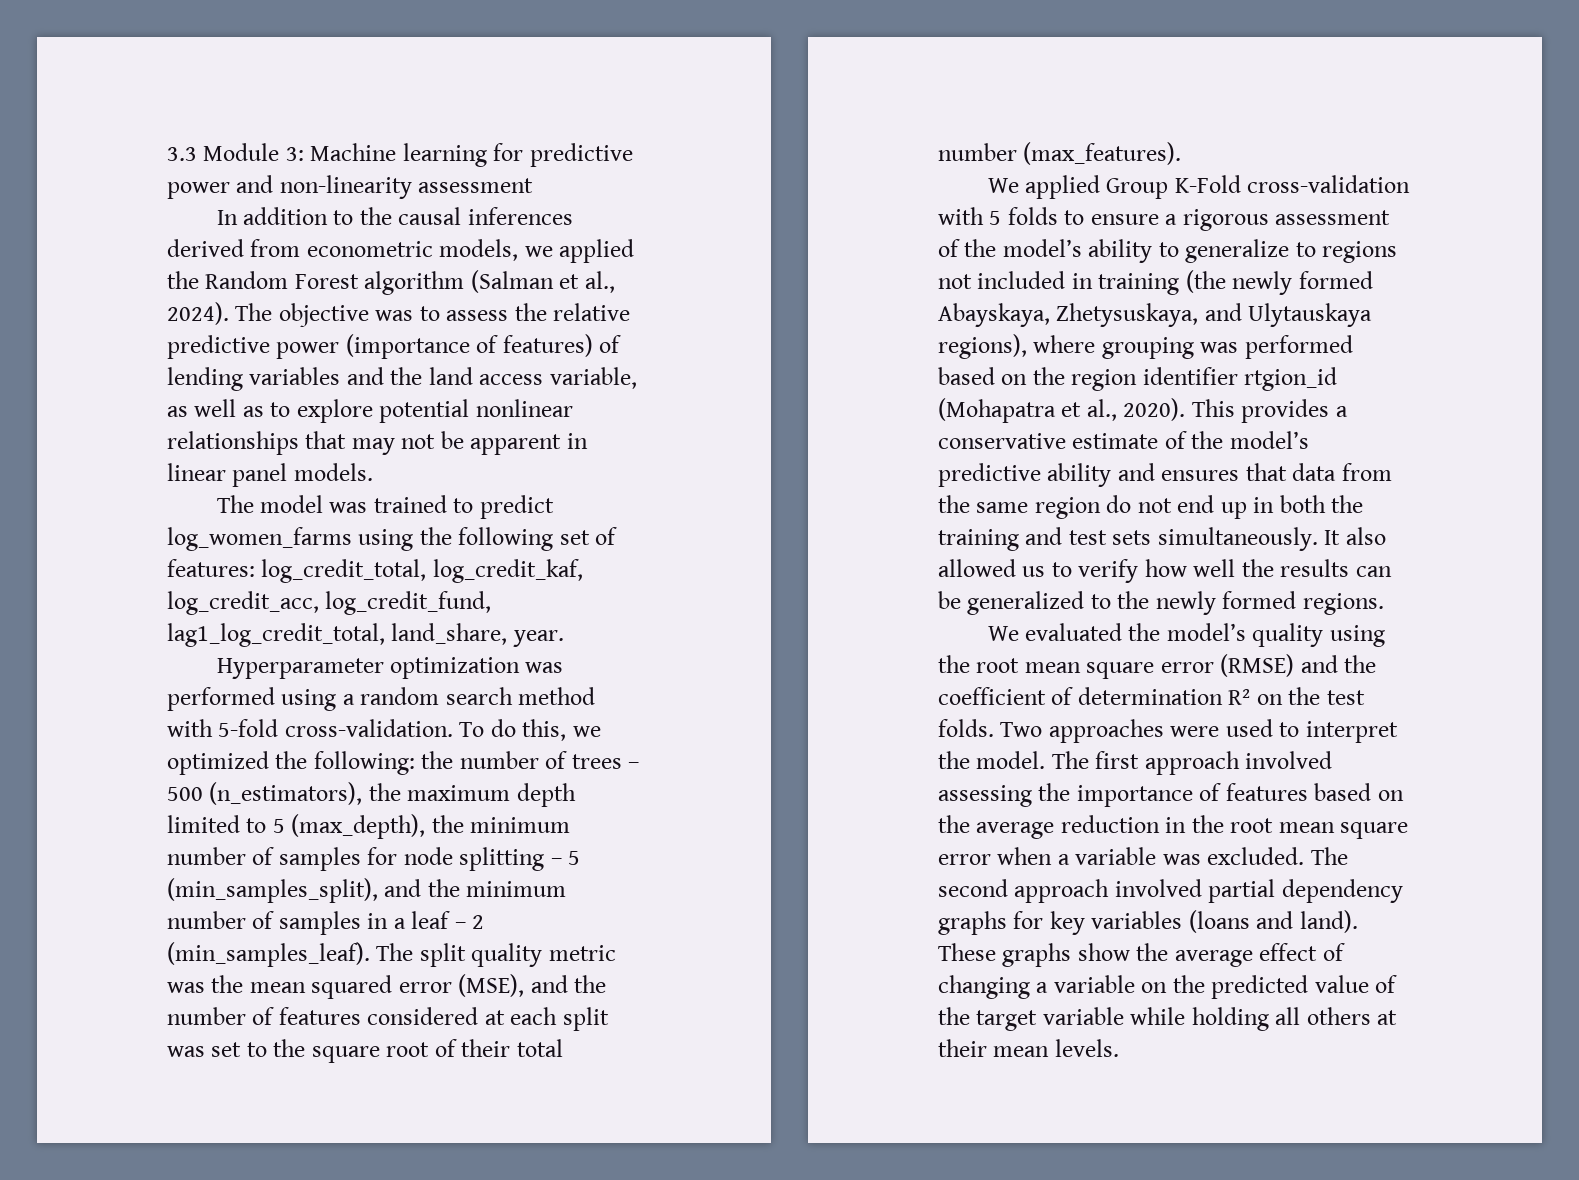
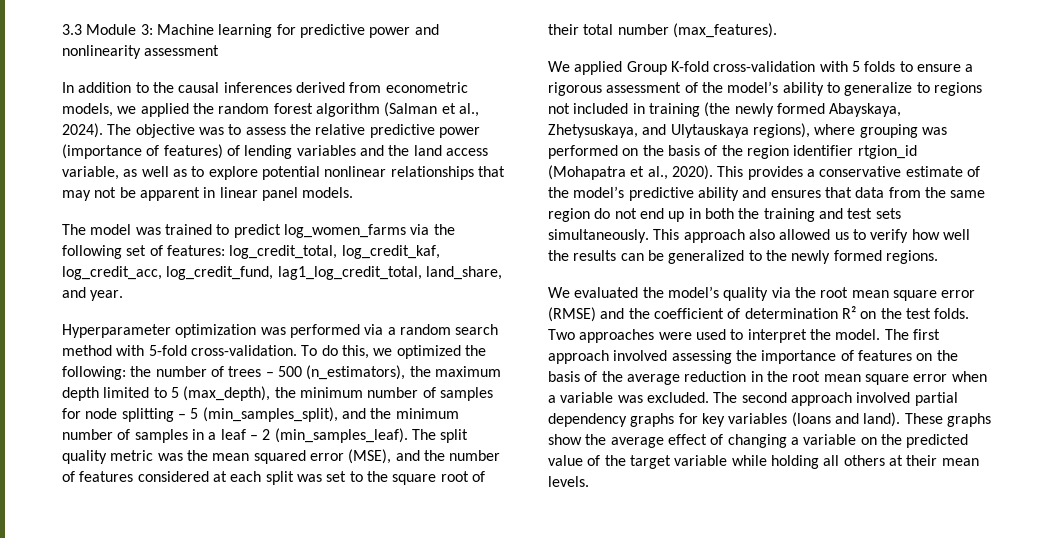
- 3.3 Module 3: Machine learning for predictive power and non-linearity assessment
+ 3.3 Module 3: Machine learning for predictive power and nonlinearity assessment
- In addition to the causal inferences derived from econometric models, we applied the Random Forest algorithm (Salman et al., 2024).
+ In addition to the causal inferences derived from econometric models, we applied the random forest algorithm (Salman et al., 2024).
- The model was trained to predict log_women_farms using the following set of features: log_credit_total, log_credit_kaf, log_credit_acc, log_credit_fund, lag1_log_credit_total, land_share, year.
+ The model was trained to predict log_women_farms via the following set of features: log_credit_total, log_credit_kaf, log_credit_acc, log_credit_fund, lag1_log_credit_total, land_share, and year.
- Hyperparameter optimization was performed using a random search method with 5-fold cross-validation.
+ Hyperparameter optimization was performed via a random search method with 5-fold cross-validation.
- We applied Group K-Fold cross-validation with 5 folds to ensure a rigorous assessment of the model’s ability to generalize to regions not included in training (the newly formed Abayskaya, Zhetysuskaya, and Ulytauskaya regions), where grouping was performed based on the region identifier rtgion_id (Mohapatra et al., 2020).
+ We applied Group K-fold cross-validation with 5 folds to ensure a rigorous assessment of the model’s ability to generalize to regions not included in training (the newly formed Abayskaya, Zhetysuskaya, and Ulytauskaya regions), where grouping was performed on the basis of the region identifier rtgion_id (Mohapatra et al., 2020).
- It also allowed us to verify how well the results can be generalized to the newly formed regions.
+ This approach also allowed us to verify how well the results can be generalized to the newly formed regions.
- We evaluated the model’s quality using the root mean square error (RMSE) and the coefficient of determination R² on the test folds.
+ We evaluated the model’s quality via the root mean square error (RMSE) and the coefficient of determination R² on the test folds.
- The first approach involved assessing the importance of features based on the average reduction in the root mean square error when a variable was excluded.
+ The first approach involved assessing the importance of features on the basis of the average reduction in the root mean square error when a variable was excluded.

